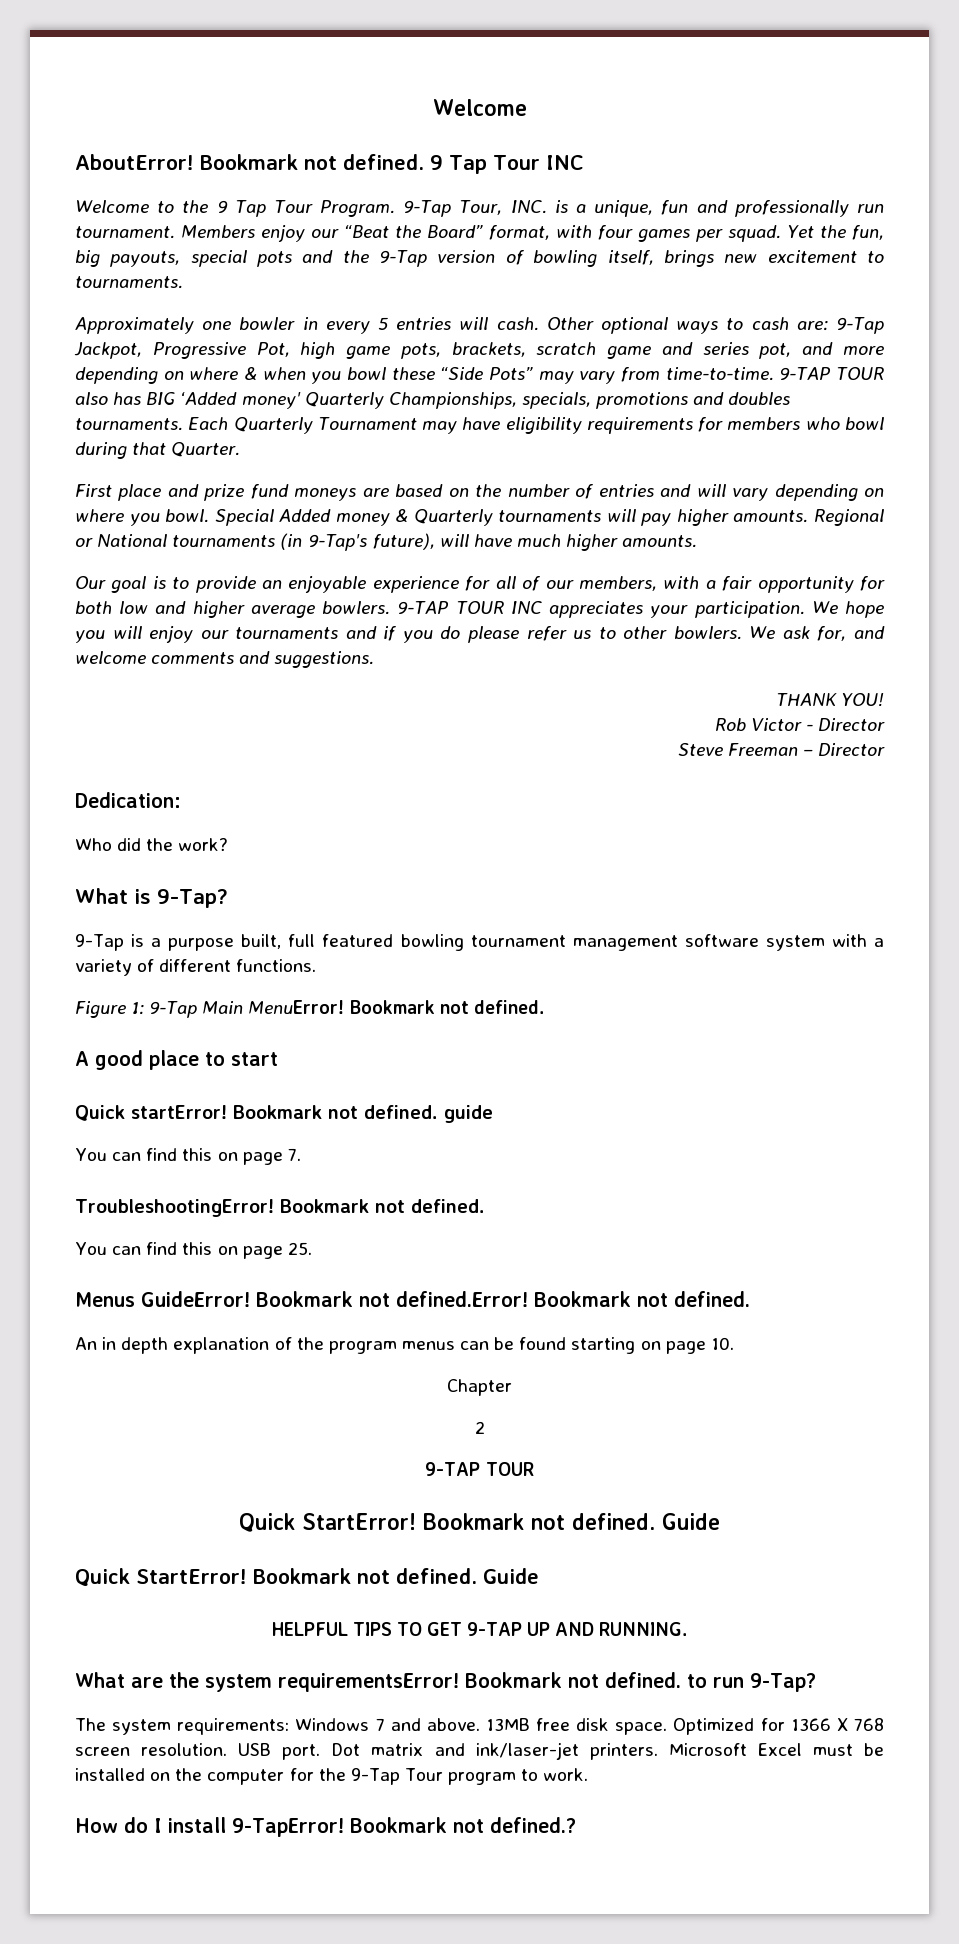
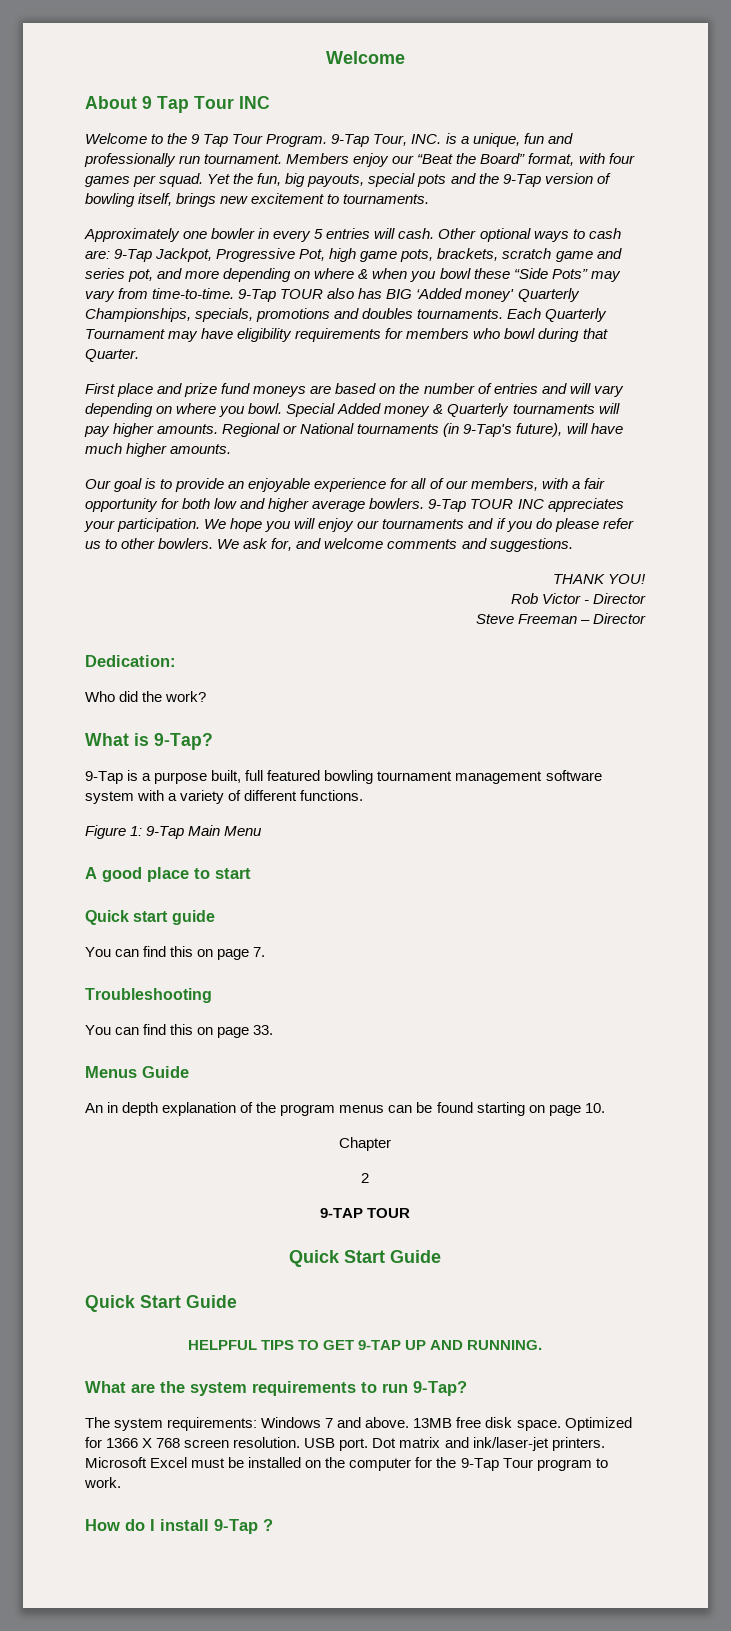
- AboutError! Bookmark not defined. 9 Tap Tour INC
+ About 9 Tap Tour INC
- 9-TAP TOUR also has BIG ‘Added money' Quarterly Championships, specials, promotions and doubles tournaments.
+ 9-Tap TOUR also has BIG ‘Added money' Quarterly Championships, specials, promotions and doubles tournaments.
- 9-TAP TOUR INC appreciates your participation.
+ 9-Tap TOUR INC appreciates your participation.
- Figure 1: 9-Tap Main MenuError! Bookmark not defined.
+ Figure 1: 9-Tap Main Menu
- Quick startError! Bookmark not defined. guide
+ Quick start guide
- TroubleshootingError! Bookmark not defined.
- You can find this on page 25.
+ Troubleshooting
+ You can find this on page 33.
- Menus GuideError! Bookmark not defined.Error! Bookmark not defined.
+ Menus Guide
  2
  9-TAP TOUR
- Quick StartError! Bookmark not defined. Guide
- Quick StartError! Bookmark not defined. Guide
+ Quick Start Guide
+ Quick Start Guide
- What are the system requirementsError! Bookmark not defined. to run 9-Tap?
+ What are the system requirements to run 9-Tap?
- How do I install 9-TapError! Bookmark not defined.?
+ How do I install 9-Tap ?

